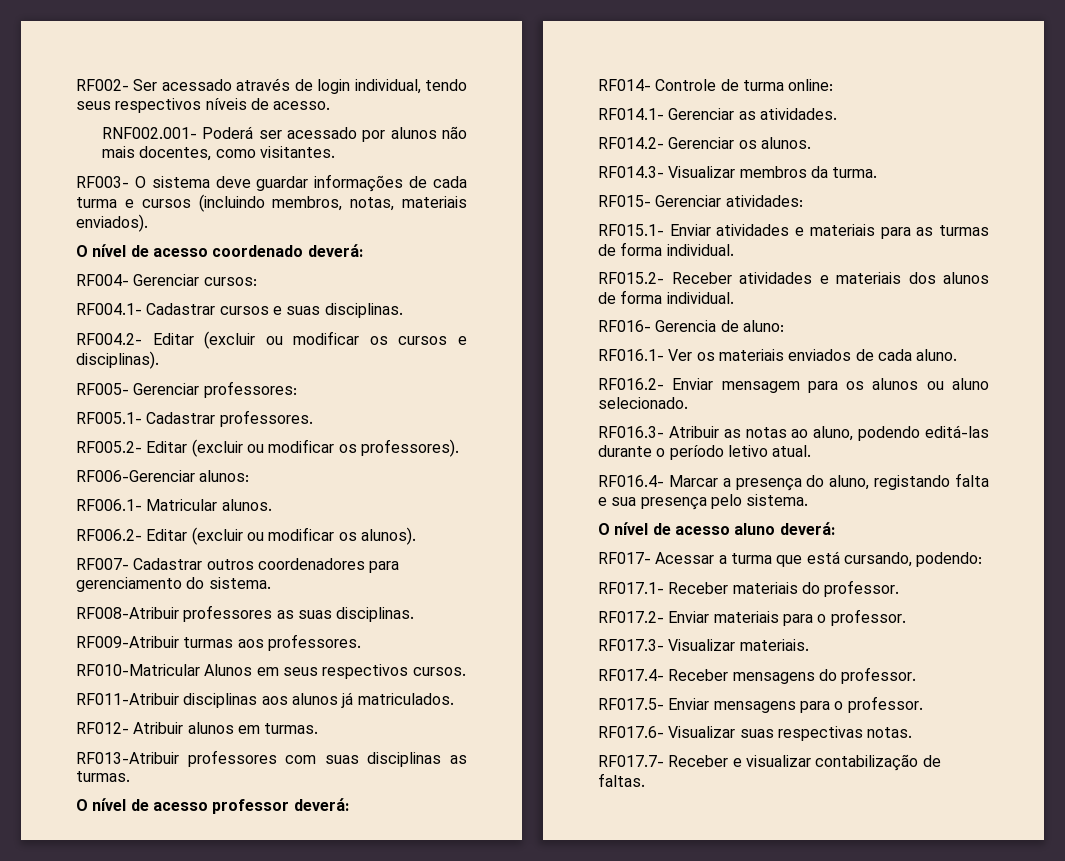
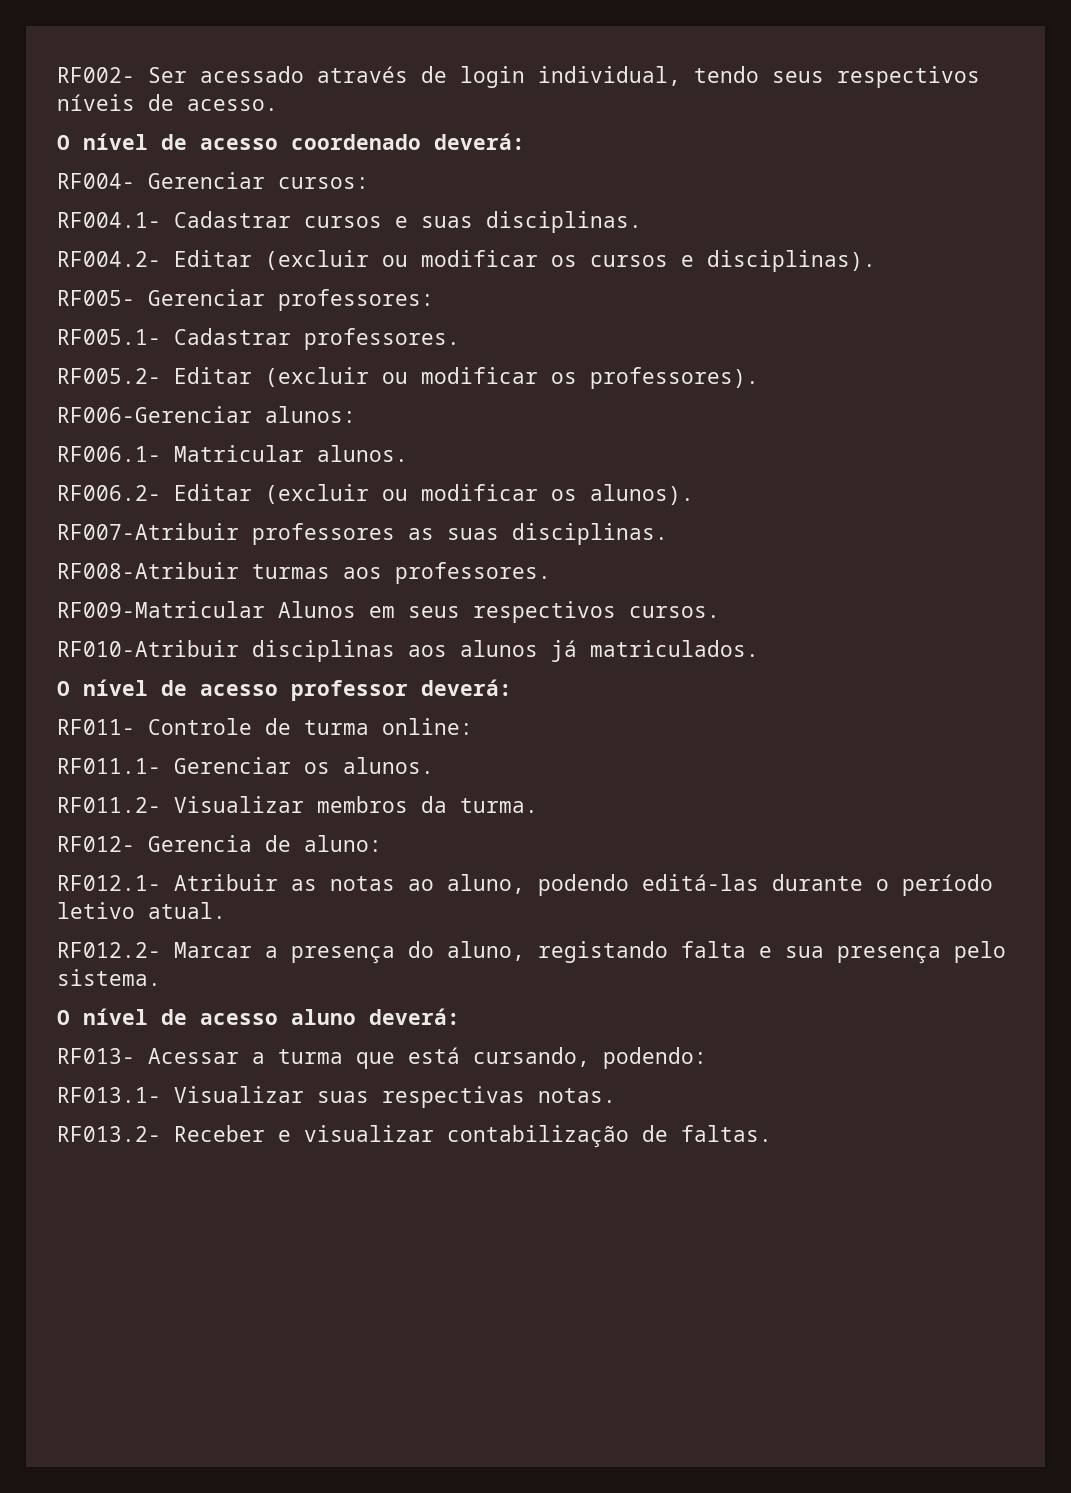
- RNF002.001- Poderá ser acessado por alunos não mais docentes, como visitantes.
- RF003- O sistema deve guardar informações de cada turma e cursos (incluindo membros, notas, materiais enviados).
- RF007- Cadastrar outros coordenadores para gerenciamento do sistema.
- RF008-Atribuir professores as suas disciplinas.
+ RF007-Atribuir professores as suas disciplinas.
- RF009-Atribuir turmas aos professores.
+ RF008-Atribuir turmas aos professores.
- RF010-Matricular Alunos em seus respectivos cursos.
+ RF009-Matricular Alunos em seus respectivos cursos.
- RF011-Atribuir disciplinas aos alunos já matriculados.
+ RF010-Atribuir disciplinas aos alunos já matriculados.
- RF012- Atribuir alunos em turmas.
- RF013-Atribuir professores com suas disciplinas as turmas.
- RF014- Controle de turma online:
+ RF011- Controle de turma online:
- RF014.1- Gerenciar as atividades.
- RF014.2- Gerenciar os alunos.
+ RF011.1- Gerenciar os alunos.
- RF014.3- Visualizar membros da turma.
+ RF011.2- Visualizar membros da turma.
- RF015- Gerenciar atividades:
- RF015.1- Enviar atividades e materiais para as turmas de forma individual.
- RF015.2- Receber atividades e materiais dos alunos de forma individual.
- RF016- Gerencia de aluno:
- RF016.1- Ver os materiais enviados de cada aluno.
- RF016.2- Enviar mensagem para os alunos ou aluno selecionado.
- RF016.3- Atribuir as notas ao aluno, podendo editá-las durante o período letivo atual.
+ RF012- Gerencia de aluno:
+ RF012.1- Atribuir as notas ao aluno, podendo editá-las durante o período letivo atual.
- RF016.4- Marcar a presença do aluno, registando falta e sua presença pelo sistema.
+ RF012.2- Marcar a presença do aluno, registando falta e sua presença pelo sistema.
- RF017- Acessar a turma que está cursando, podendo:
+ RF013- Acessar a turma que está cursando, podendo:
- RF017.1- Receber materiais do professor.
- RF017.2- Enviar materiais para o professor.
- RF017.3- Visualizar materiais.
- RF017.4- Receber mensagens do professor.
- RF017.5- Enviar mensagens para o professor.
- RF017.6- Visualizar suas respectivas notas.
+ RF013.1- Visualizar suas respectivas notas.
- RF017.7- Receber e visualizar contabilização de faltas.
+ RF013.2- Receber e visualizar contabilização de faltas.

